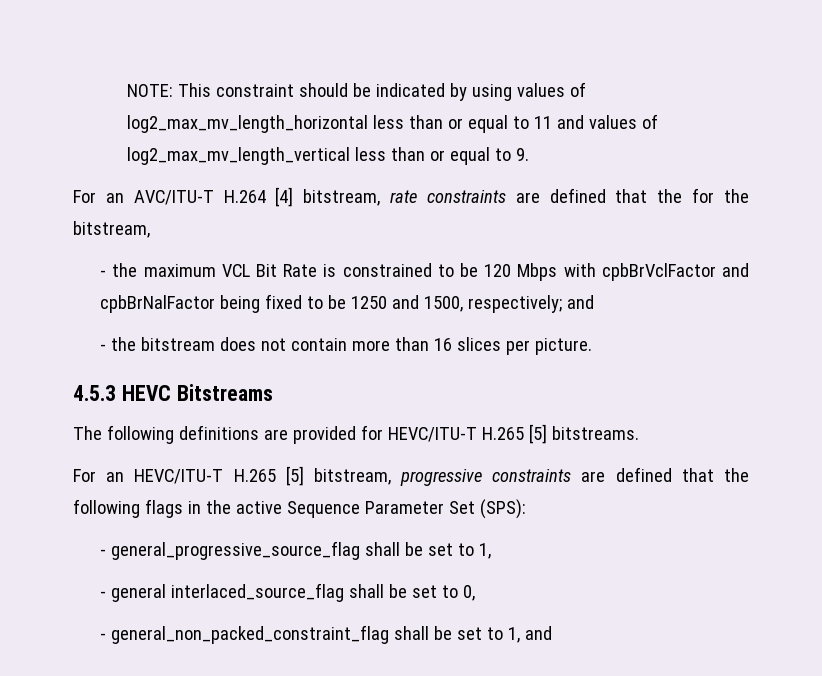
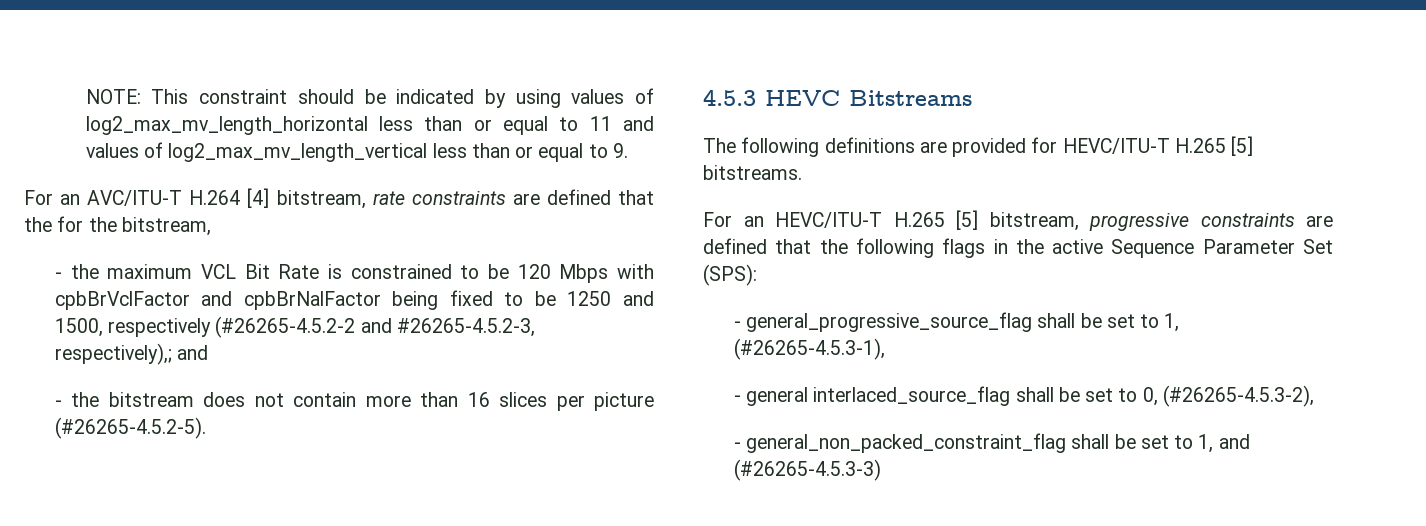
- - the maximum VCL Bit Rate is constrained to be 120 Mbps with cpbBrVclFactor and cpbBrNalFactor being fixed to be 1250 and 1500, respectively; and
+ - the maximum VCL Bit Rate is constrained to be 120 Mbps with cpbBrVclFactor and cpbBrNalFactor being fixed to be 1250 and 1500, respectively (#26265-4.5.2-2 and #26265-4.5.2-3, respectively),; and
- - the bitstream does not contain more than 16 slices per picture.
+ - the bitstream does not contain more than 16 slices per picture (#26265-4.5.2-5).
- - general_progressive_source_flag shall be set to 1,
+ - general_progressive_source_flag shall be set to 1, (#26265-4.5.3-1),
- - general interlaced_source_flag shall be set to 0,
+ - general interlaced_source_flag shall be set to 0, (#26265-4.5.3-2),
- - general_non_packed_constraint_flag shall be set to 1, and
+ - general_non_packed_constraint_flag shall be set to 1, and (#26265-4.5.3-3)

